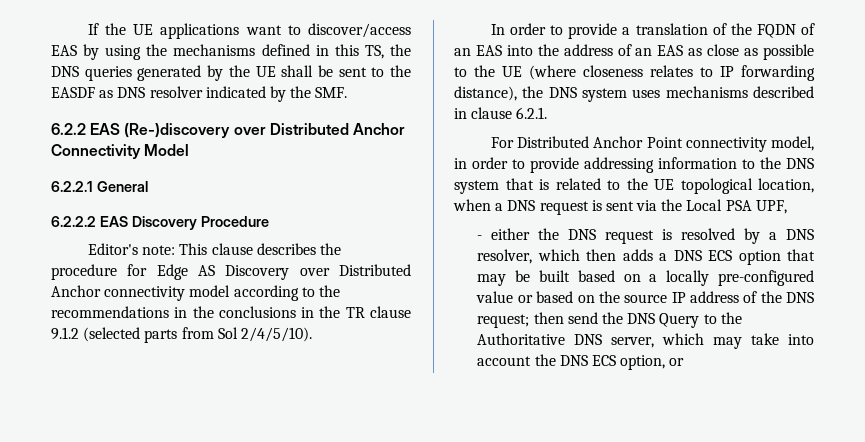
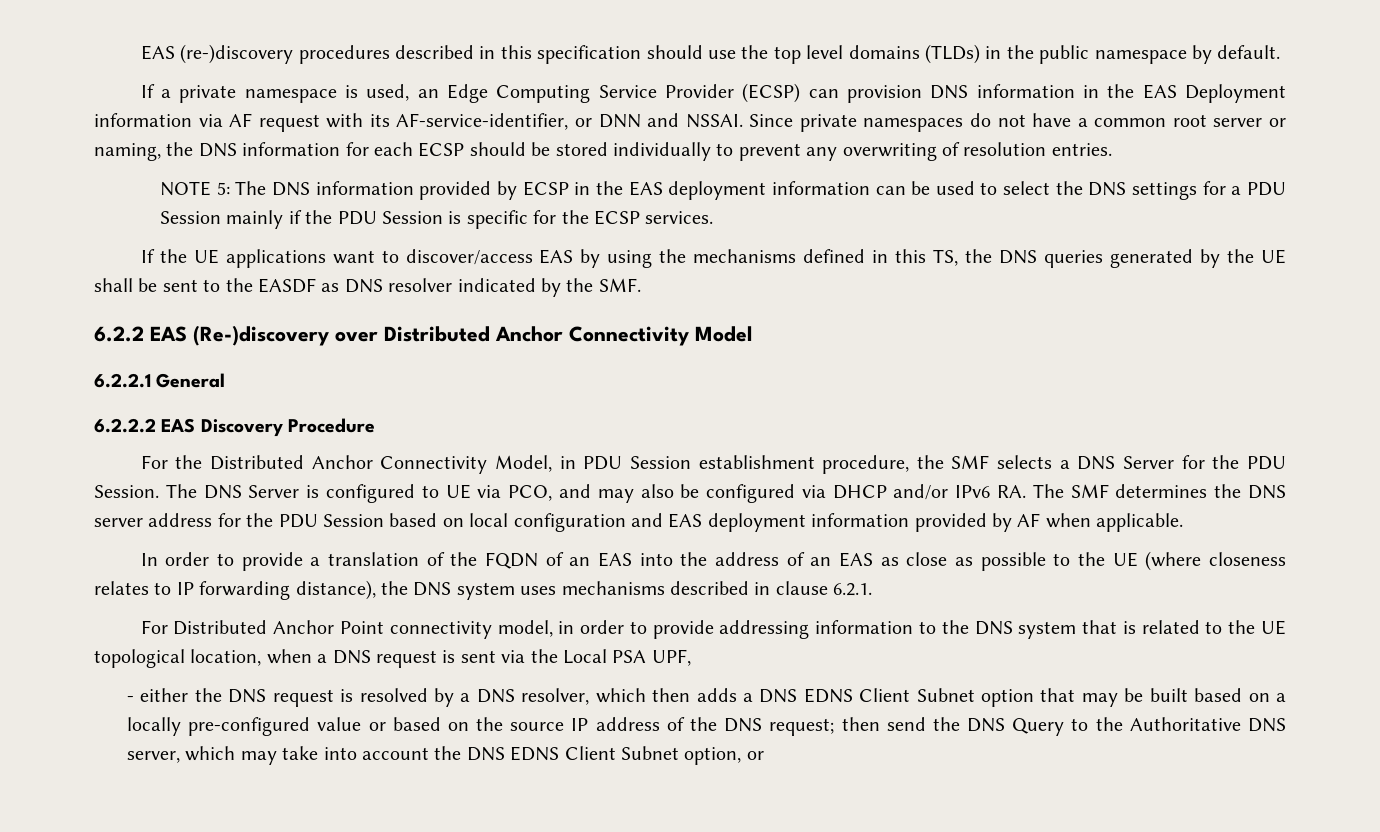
+ EAS (re-)discovery procedures described in this specification should use the top level domains (TLDs) in the public namespace by default.
+ If a private namespace is used, an Edge Computing Service Provider (ECSP) can provision DNS information in the EAS Deployment information via AF request with its AF-service-identifier, or DNN and NSSAI. Since private namespaces do not have a common root server or naming, the DNS information for each ECSP should be stored individually to prevent any overwriting of resolution entries.
+ NOTE 5: The DNS information provided by ECSP in the EAS deployment information can be used to select the DNS settings for a PDU Session mainly if the PDU Session is specific for the ECSP services.
- Editor's note: This clause describes the procedure for Edge AS Discovery over Distributed Anchor connectivity model according to the recommendations in the conclusions in the TR clause 9.1.2 (selected parts from Sol 2/4/5/10).
+ For the Distributed Anchor Connectivity Model, in PDU Session establishment procedure, the SMF selects a DNS Server for the PDU Session. The DNS Server is configured to UE via PCO, and may also be configured via DHCP and/or IPv6 RA. The SMF determines the DNS server address for the PDU Session based on local configuration and EAS deployment information provided by AF when applicable.
- - either the DNS request is resolved by a DNS resolver, which then adds a DNS ECS option that may be built based on a locally pre-configured value or based on the source IP address of the DNS request; then send the DNS Query to the Authoritative DNS server, which may take into account the DNS ECS option, or
+ - either the DNS request is resolved by a DNS resolver, which then adds a DNS EDNS Client Subnet option that may be built based on a locally pre-configured value or based on the source IP address of the DNS request; then send the DNS Query to the Authoritative DNS server, which may take into account the DNS EDNS Client Subnet option, or

